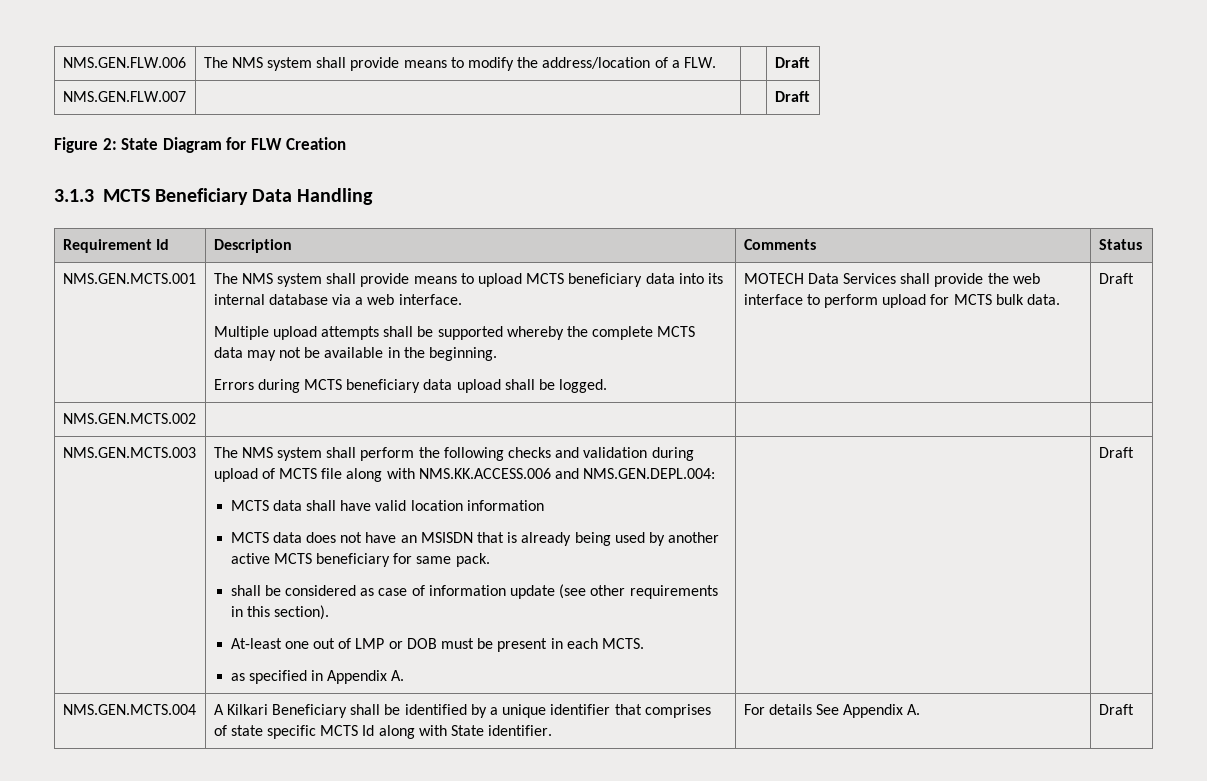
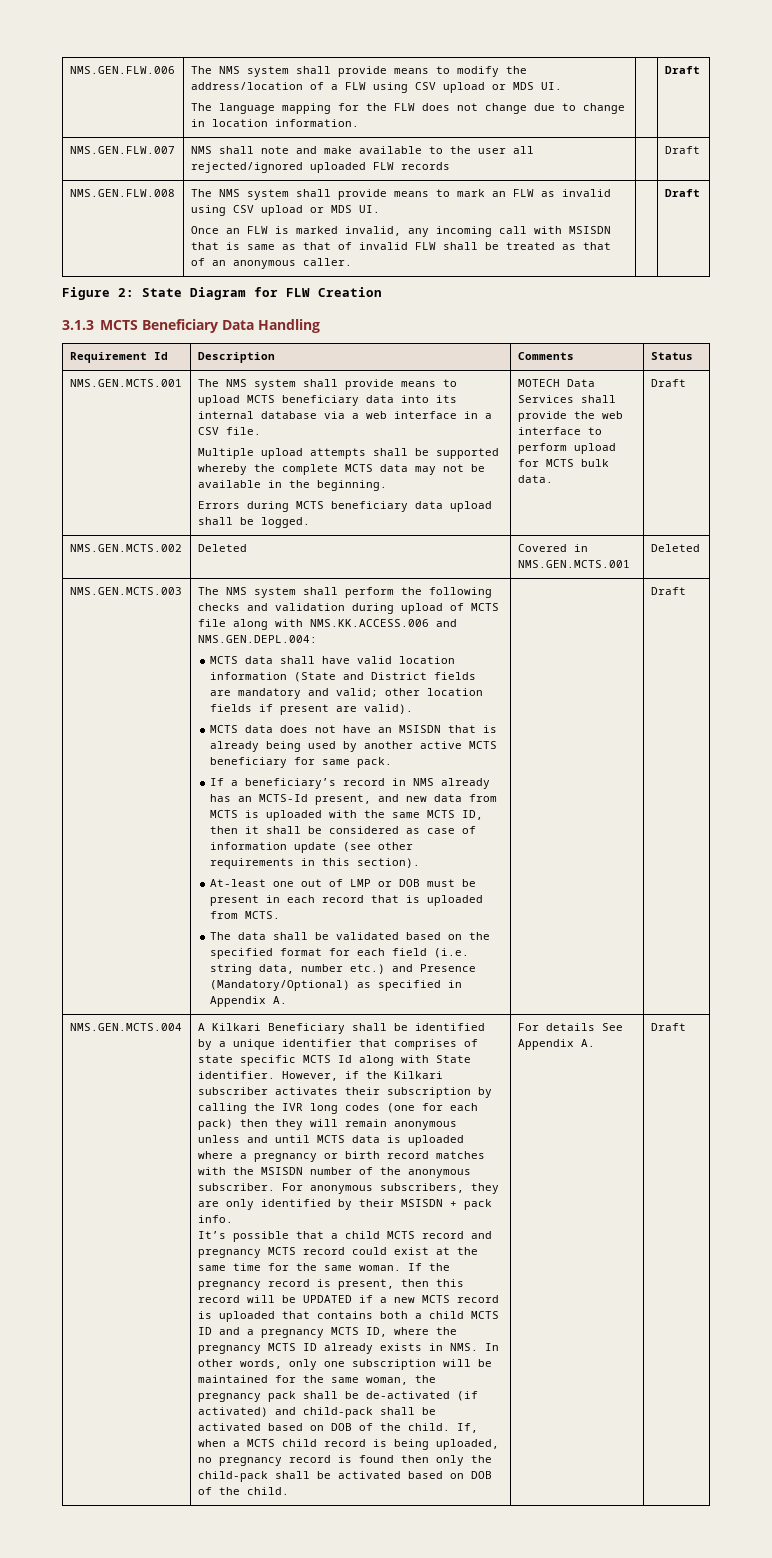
- NMS.GEN.FLW.006 | The NMS system shall provide means to modify the address/location of a FLW. | | Draft
- NMS.GEN.FLW.007 | | | Draft
+ NMS.GEN.FLW.006 | The NMS system shall provide means to modify the address/location of a FLW using CSV upload or MDS UI.
+ The language mapping for the FLW does not change due to change in location information. | | Draft
+ NMS.GEN.FLW.007 | NMS shall note and make available to the user all rejected/ignored uploaded FLW records | | Draft
+ NMS.GEN.FLW.008 | The NMS system shall provide means to mark an FLW as invalid using CSV upload or MDS UI.
+ Once an FLW is marked invalid, any incoming call with MSISDN that is same as that of invalid FLW shall be treated as that of an anonymous caller. | | Draft
- The NMS system shall provide means to upload MCTS beneficiary data into its internal database via a web interface.
+ The NMS system shall provide means to upload MCTS beneficiary data into its internal database via a web interface in a CSV file.
- NMS.GEN.MCTS.002 | | |
+ NMS.GEN.MCTS.002 | Deleted | Covered in NMS.GEN.MCTS.001 | Deleted
- MCTS data shall have valid location information
+ MCTS data shall have valid location information (State and District fields are mandatory and valid; other location fields if present are valid).
- shall be considered as case of information update (see other requirements in this section).
+ If a beneficiary’s record in NMS already has an MCTS-Id present, and new data from MCTS is uploaded with the same MCTS ID, then it shall be considered as case of information update (see other requirements in this section).
- At-least one out of LMP or DOB must be present in each MCTS.
- as specified in Appendix A.
+ At-least one out of LMP or DOB must be present in each record that is uploaded from MCTS.
+ The data shall be validated based on the specified format for each field (i.e. string data, number etc.) and Presence (Mandatory/Optional) as specified in Appendix A.
+ However, if the Kilkari subscriber activates their subscription by calling the IVR long codes (one for each pack) then they will remain anonymous unless and until MCTS data is uploaded where a pregnancy or birth record matches with the MSISDN number of the anonymous subscriber. For anonymous subscribers, they are only identified by their MSISDN + pack info.
+ It’s possible that a child MCTS record and pregnancy MCTS record could exist at the same time for the same woman. If the pregnancy record is present, then this record will be UPDATED if a new MCTS record is uploaded that contains both a child MCTS ID and a pregnancy MCTS ID, where the pregnancy MCTS ID already exists in NMS. In other words, only one subscription will be maintained for the same woman, the pregnancy pack shall be de-activated (if activated) and child-pack shall be activated based on DOB of the child. If, when a MCTS child record is being uploaded, no pregnancy record is found then only the child-pack shall be activated based on DOB of the child.

